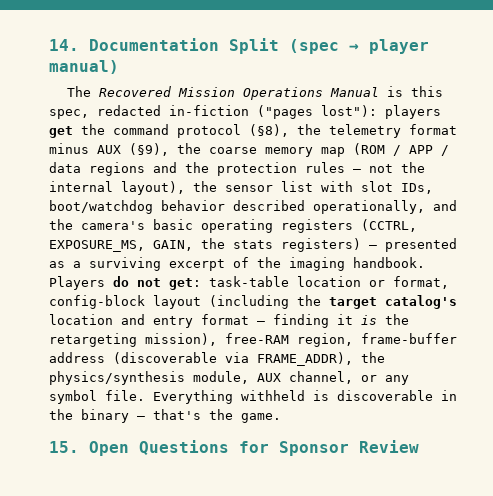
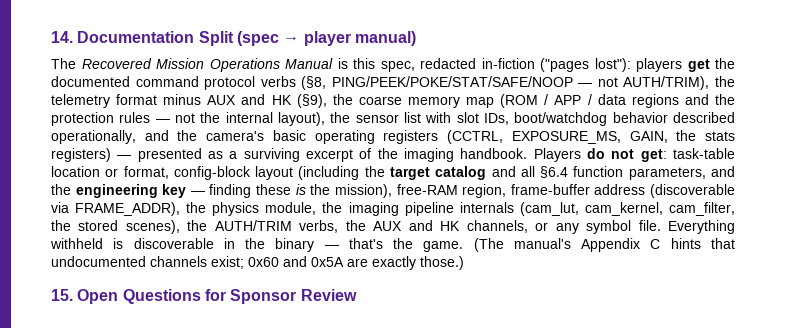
- players get the command protocol (§8), the telemetry format minus AUX (§9), the coarse memory map (ROM / APP / data regions and the protection rules — not the internal layout), the sensor list with slot IDs, boot/watchdog behavior described operationally, and the camera's basic operating registers (CCTRL, EXPOSURE_MS, GAIN, the stats registers) — presented as a surviving excerpt of the imaging handbook.
+ players get the documented command protocol verbs (§8, PING/PEEK/POKE/STAT/SAFE/NOOP — not AUTH/TRIM), the telemetry format minus AUX and HK (§9), the coarse memory map (ROM / APP / data regions and the protection rules — not the internal layout), the sensor list with slot IDs, boot/watchdog behavior described operationally, and the camera's basic operating registers (CCTRL, EXPOSURE_MS, GAIN, the stats registers) — presented as a surviving excerpt of the imaging handbook.
- Players do not get: task-table location or format, config-block layout (including the target catalog's location and entry format — finding it is the retargeting mission), free-RAM region, frame-buffer address (discoverable via FRAME_ADDR), the physics/synthesis module, AUX channel, or any symbol file.
+ Players do not get: task-table location or format, config-block layout (including the target catalog and all §6.4 function parameters, and the engineering key — finding these is the mission), free-RAM region, frame-buffer address (discoverable via FRAME_ADDR), the physics module, the imaging pipeline internals (cam_lut, cam_kernel, cam_filter, the stored scenes), the AUTH/TRIM verbs, the AUX and HK channels, or any symbol file.
+ (The manual's Appendix C hints that undocumented channels exist; 0x60 and 0x5A are exactly those.)

